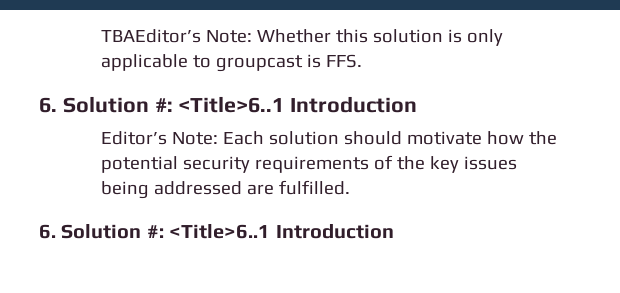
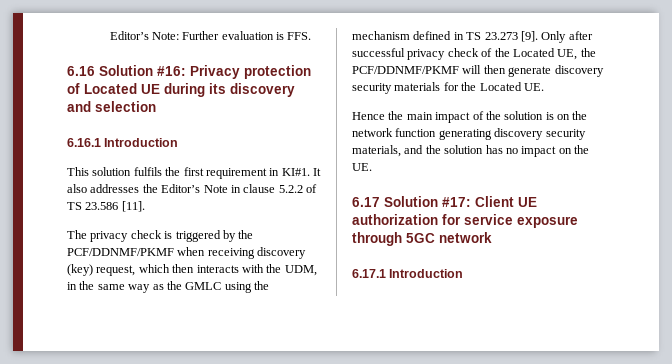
- TBAEditor’s Note: Whether this solution is only applicable to groupcast is FFS.
- 6. Solution #: <Title>6..1 Introduction
- Editor’s Note: Each solution should motivate how the potential security requirements of the key issues being addressed are fulfilled.
- 6. Solution #: <Title>6..1 Introduction
+ Editor’s Note: Further evaluation is FFS.
+ 6.16 Solution #16: Privacy protection of Located UE during its discovery and selection
+ 6.16.1 Introduction
+ This solution fulfils the first requirement in KI#1. It also addresses the Editor’s Note in clause 5.2.2 of TS 23.586 [11].
+ The privacy check is triggered by the PCF/DDNMF/PKMF when receiving discovery (key) request, which then interacts with the UDM, in the same way as the GMLC using the mechanism defined in TS 23.273 [9]. Only after successful privacy check of the Located UE, the PCF/DDNMF/PKMF will then generate discovery security materials for the Located UE.
+ Hence the main impact of the solution is on the network function generating discovery security materials, and the solution has no impact on the UE.
+ 6.17 Solution #17: Client UE authorization for service exposure through 5GC network
+ 6.17.1 Introduction

